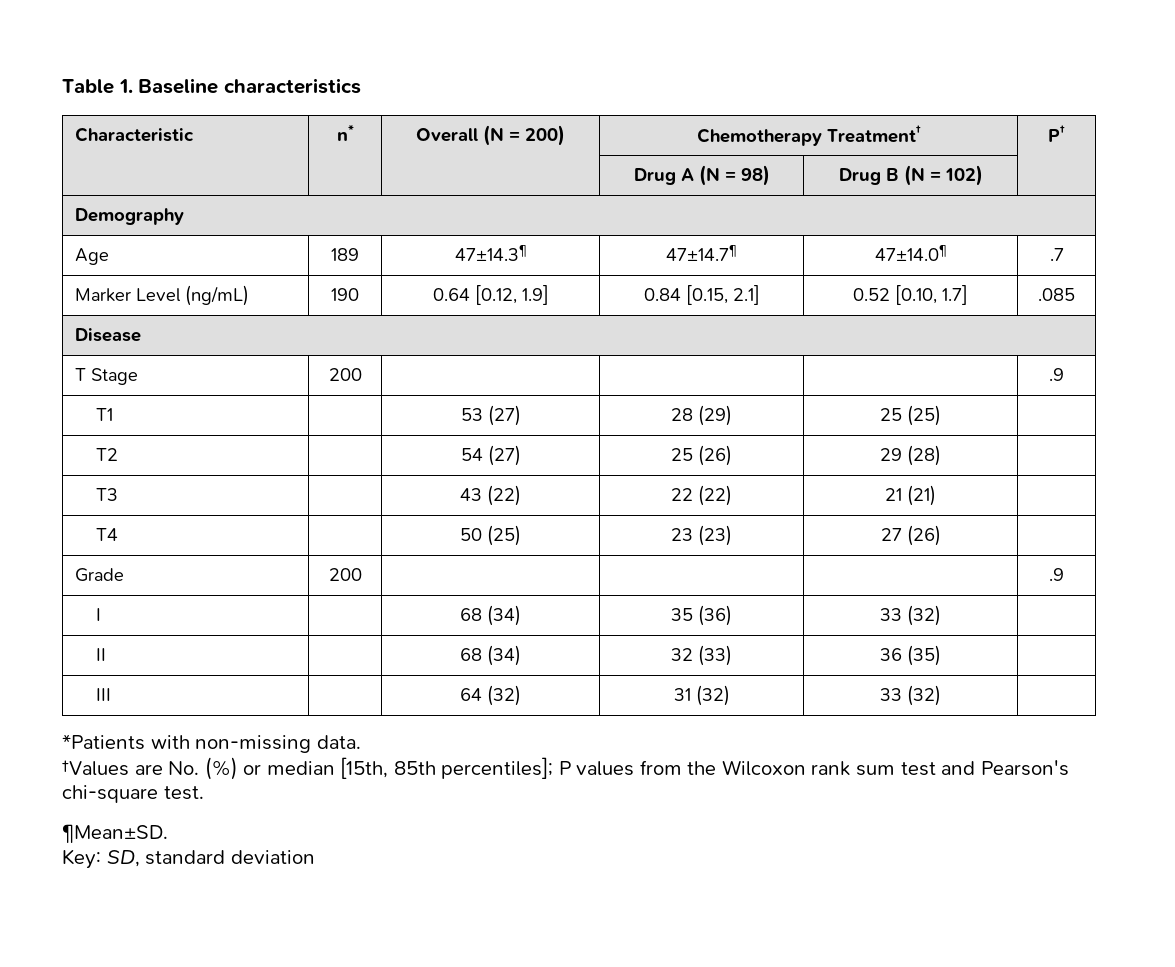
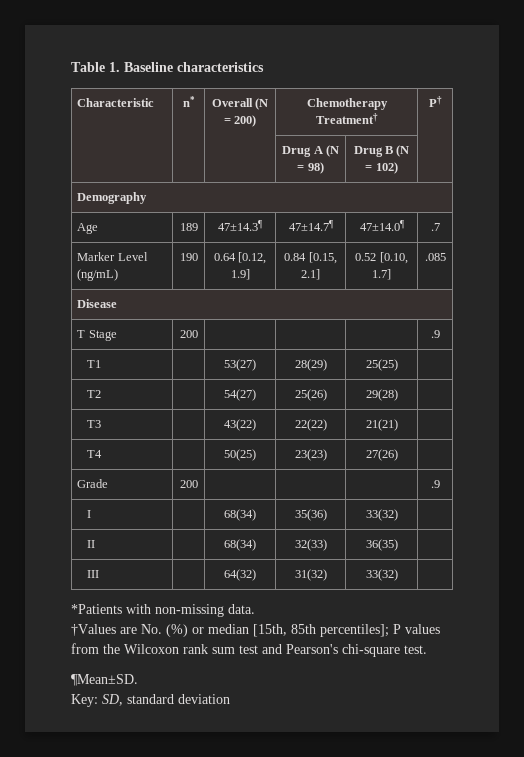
- T1 | | 53 (27) | 28 (29) | 25 (25) |
- T2 | | 54 (27) | 25 (26) | 29 (28) |
- T3 | | 43 (22) | 22 (22) | 21 (21) |
- T4 | | 50 (25) | 23 (23) | 27 (26) |
+ T1 | | 53(27) | 28(29) | 25(25) |
+ T2 | | 54(27) | 25(26) | 29(28) |
+ T3 | | 43(22) | 22(22) | 21(21) |
+ T4 | | 50(25) | 23(23) | 27(26) |
  Grade | 200 | | | | .9
- I | | 68 (34) | 35 (36) | 33 (32) |
- II | | 68 (34) | 32 (33) | 36 (35) |
- III | | 64 (32) | 31 (32) | 33 (32) |
+ I | | 68(34) | 35(36) | 33(32) |
+ II | | 68(34) | 32(33) | 36(35) |
+ III | | 64(32) | 31(32) | 33(32) |

